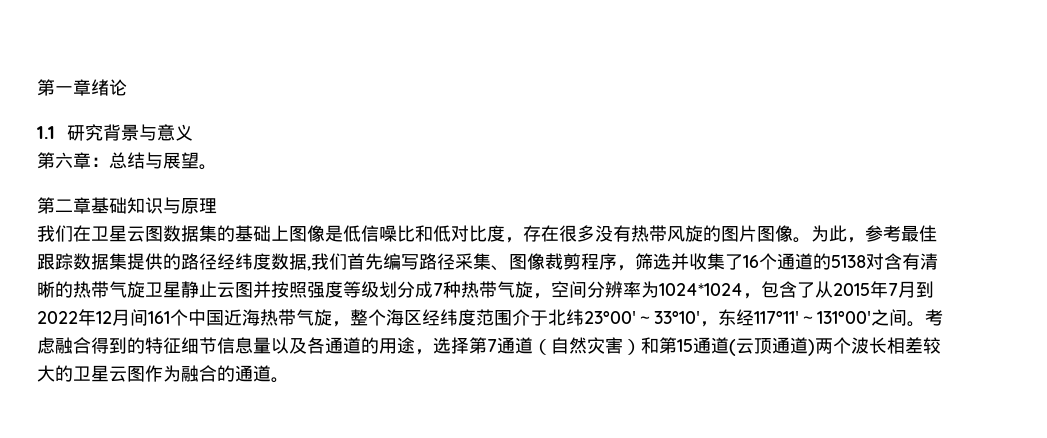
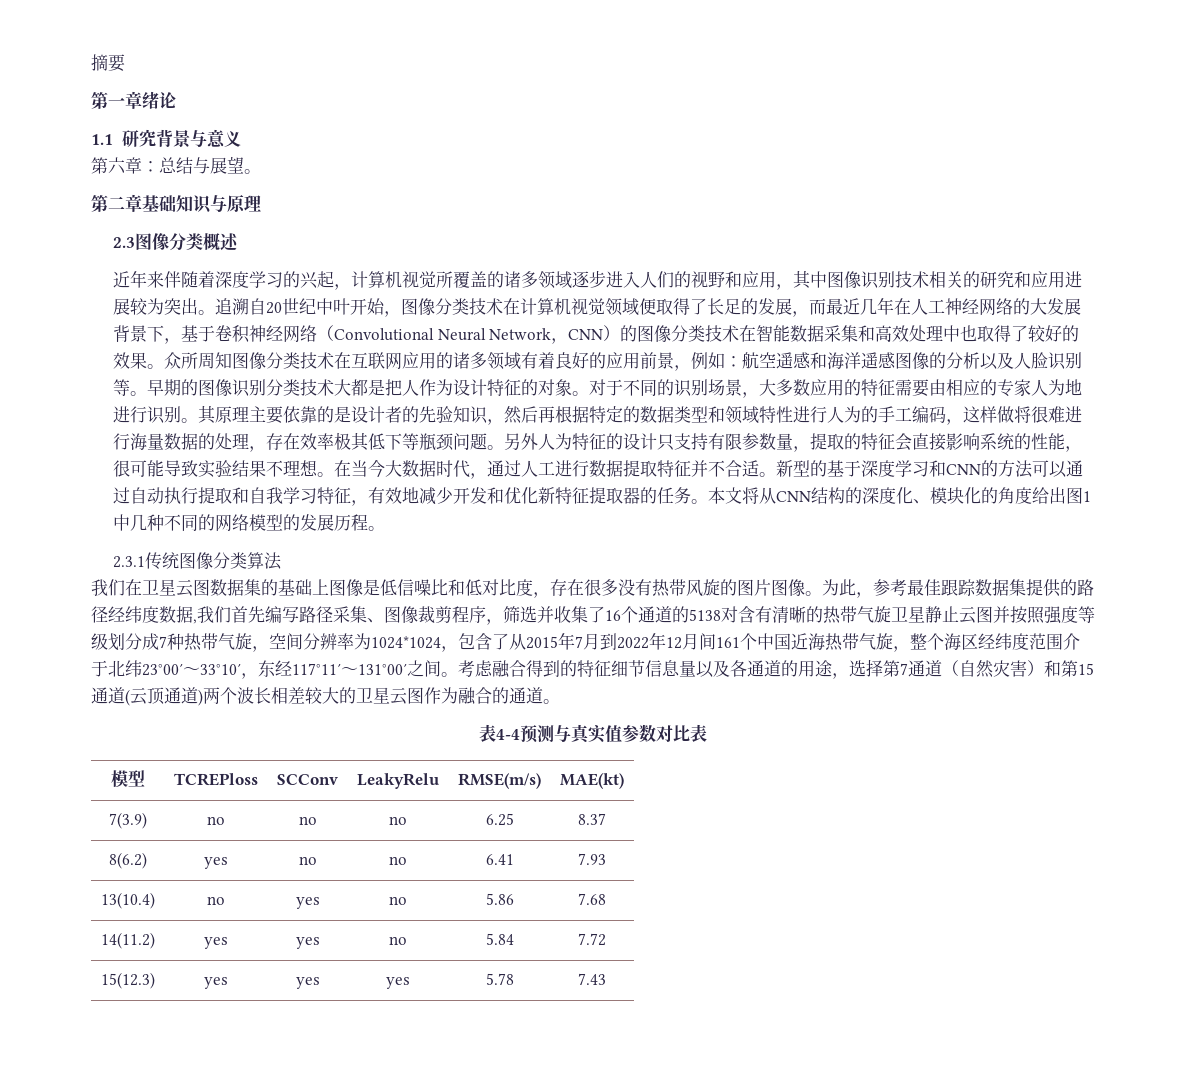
+ 摘要
+ 2.3图像分类概述
+ 近年来伴随着深度学习的兴起，计算机视觉所覆盖的诸多领域逐步进入人们的视野和应用，其中图像识别技术相关的研究和应用进展较为突出。追溯自20世纪中叶开始，图像分类技术在计算机视觉领域便取得了长足的发展，而最近几年在人工神经网络的大发展背景下，基于卷积神经网络（Convolutional Neural Network，CNN）的图像分类技术在智能数据采集和高效处理中也取得了较好的效果。众所周知图像分类技术在互联网应用的诸多领域有着良好的应用前景，例如：航空遥感和海洋遥感图像的分析以及人脸识别等。早期的图像识别分类技术大都是把人作为设计特征的对象。对于不同的识别场景，大多数应用的特征需要由相应的专家人为地进行识别。其原理主要依靠的是设计者的先验知识，然后再根据特定的数据类型和领域特性进行人为的手工编码，这样做将很难进行海量数据的处理，存在效率极其低下等瓶颈问题。另外人为特征的设计只支持有限参数量，提取的特征会直接影响系统的性能，很可能导致实验结果不理想。在当今大数据时代，通过人工进行数据提取特征并不合适。新型的基于深度学习和CNN的方法可以通过自动执行提取和自我学习特征，有效地减少开发和优化新特征提取器的任务。本文将从CNN结构的深度化、模块化的角度给出图1中几种不同的网络模型的发展历程。
+ 2.3.1传统图像分类算法
+ 表4-4预测与真实值参数对比表
+ 模型 | TCREPloss | SCConv | LeakyRelu | RMSE(m/s) | MAE(kt)
+ 7(3.9) | no | no | no | 6.25 | 8.37
+ 8(6.2) | yes | no | no | 6.41 | 7.93
+ 13(10.4) | no | yes | no | 5.86 | 7.68
+ 14(11.2) | yes | yes | no | 5.84 | 7.72
+ 15(12.3) | yes | yes | yes | 5.78 | 7.43

